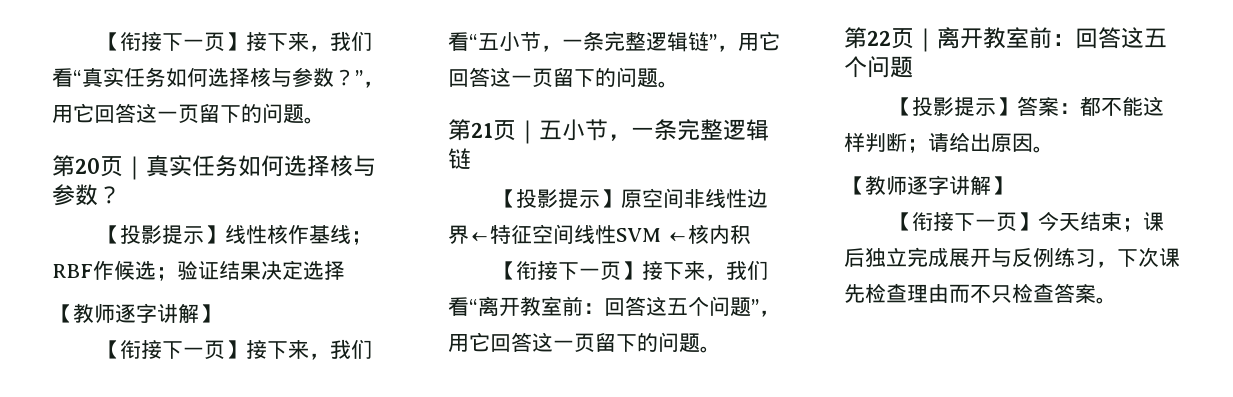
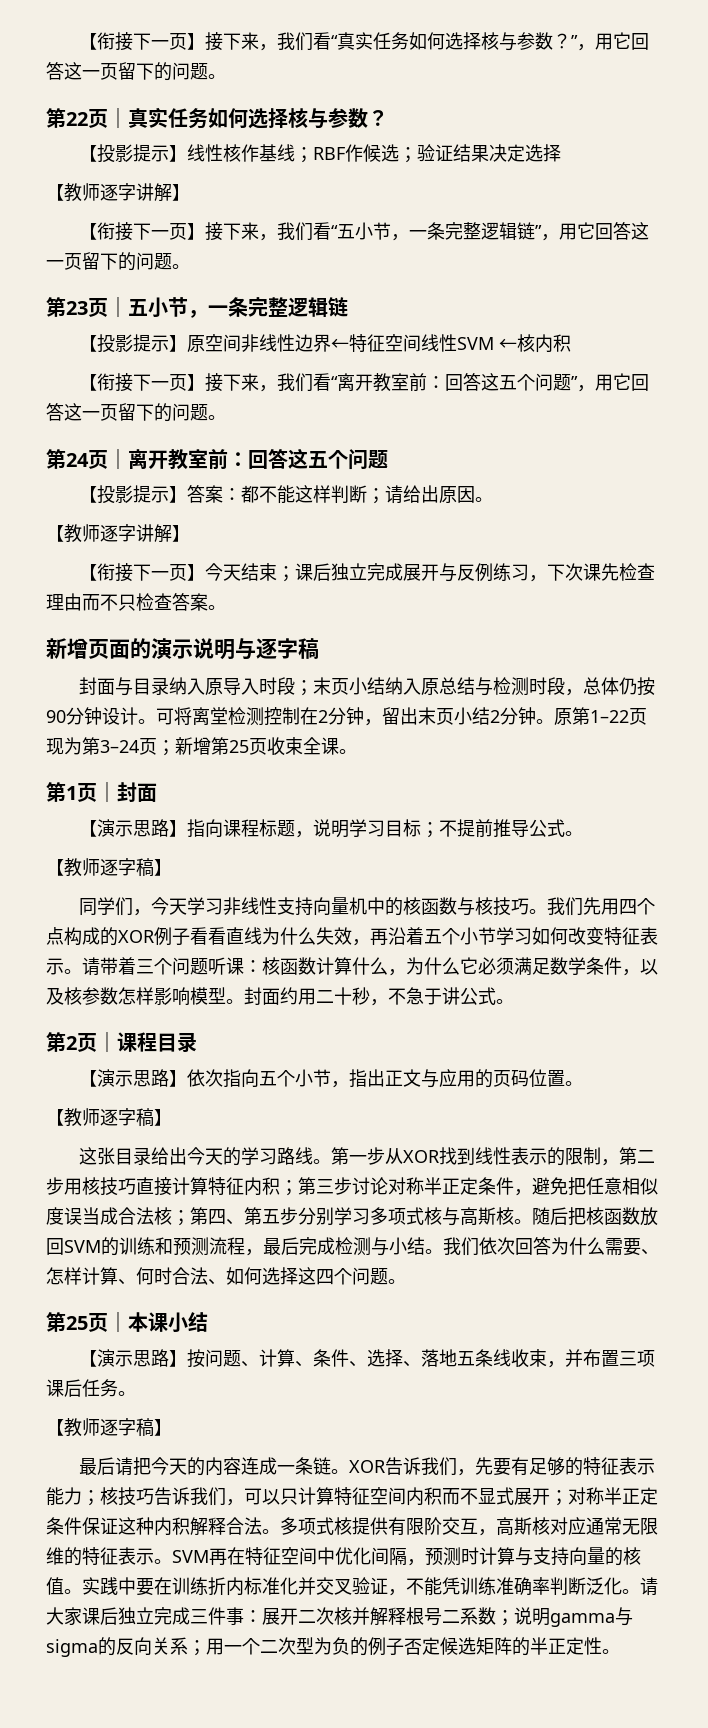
- 第20页｜真实任务如何选择核与参数？
+ 第22页｜真实任务如何选择核与参数？
- 第21页｜五小节，一条完整逻辑链
+ 第23页｜五小节，一条完整逻辑链
- 第22页｜离开教室前：回答这五个问题
+ 第24页｜离开教室前：回答这五个问题
+ 新增页面的演示说明与逐字稿
+ 封面与目录纳入原导入时段；末页小结纳入原总结与检测时段，总体仍按90分钟设计。可将离堂检测控制在2分钟，留出末页小结2分钟。原第1–22页现为第3–24页；新增第25页收束全课。
+ 第1页｜封面
+ 【演示思路】指向课程标题，说明学习目标；不提前推导公式。
+ 【教师逐字稿】
+ 同学们，今天学习非线性支持向量机中的核函数与核技巧。我们先用四个点构成的XOR例子看看直线为什么失效，再沿着五个小节学习如何改变特征表示。请带着三个问题听课：核函数计算什么，为什么它必须满足数学条件，以及核参数怎样影响模型。封面约用二十秒，不急于讲公式。
+ 第2页｜课程目录
+ 【演示思路】依次指向五个小节，指出正文与应用的页码位置。
+ 【教师逐字稿】
+ 这张目录给出今天的学习路线。第一步从XOR找到线性表示的限制，第二步用核技巧直接计算特征内积；第三步讨论对称半正定条件，避免把任意相似度误当成合法核；第四、第五步分别学习多项式核与高斯核。随后把核函数放回SVM的训练和预测流程，最后完成检测与小结。我们依次回答为什么需要、怎样计算、何时合法、如何选择这四个问题。
+ 第25页｜本课小结
+ 【演示思路】按问题、计算、条件、选择、落地五条线收束，并布置三项课后任务。
+ 【教师逐字稿】
+ 最后请把今天的内容连成一条链。XOR告诉我们，先要有足够的特征表示能力；核技巧告诉我们，可以只计算特征空间内积而不显式展开；对称半正定条件保证这种内积解释合法。多项式核提供有限阶交互，高斯核对应通常无限维的特征表示。SVM再在特征空间中优化间隔，预测时计算与支持向量的核值。实践中要在训练折内标准化并交叉验证，不能凭训练准确率判断泛化。请大家课后独立完成三件事：展开二次核并解释根号二系数；说明gamma与sigma的反向关系；用一个二次型为负的例子否定候选矩阵的半正定性。

